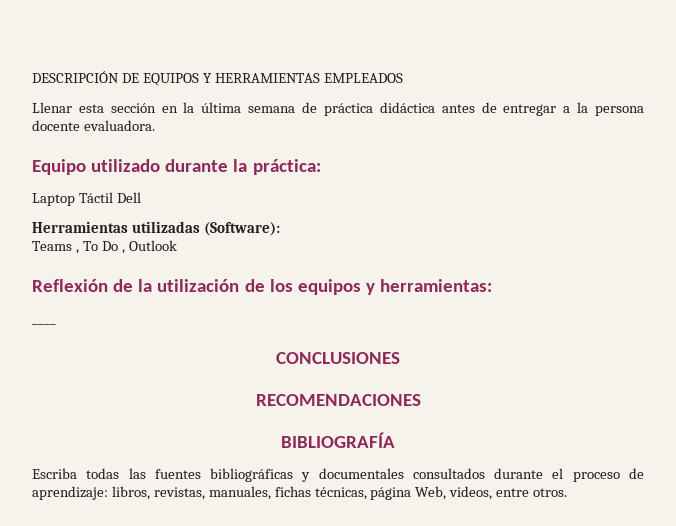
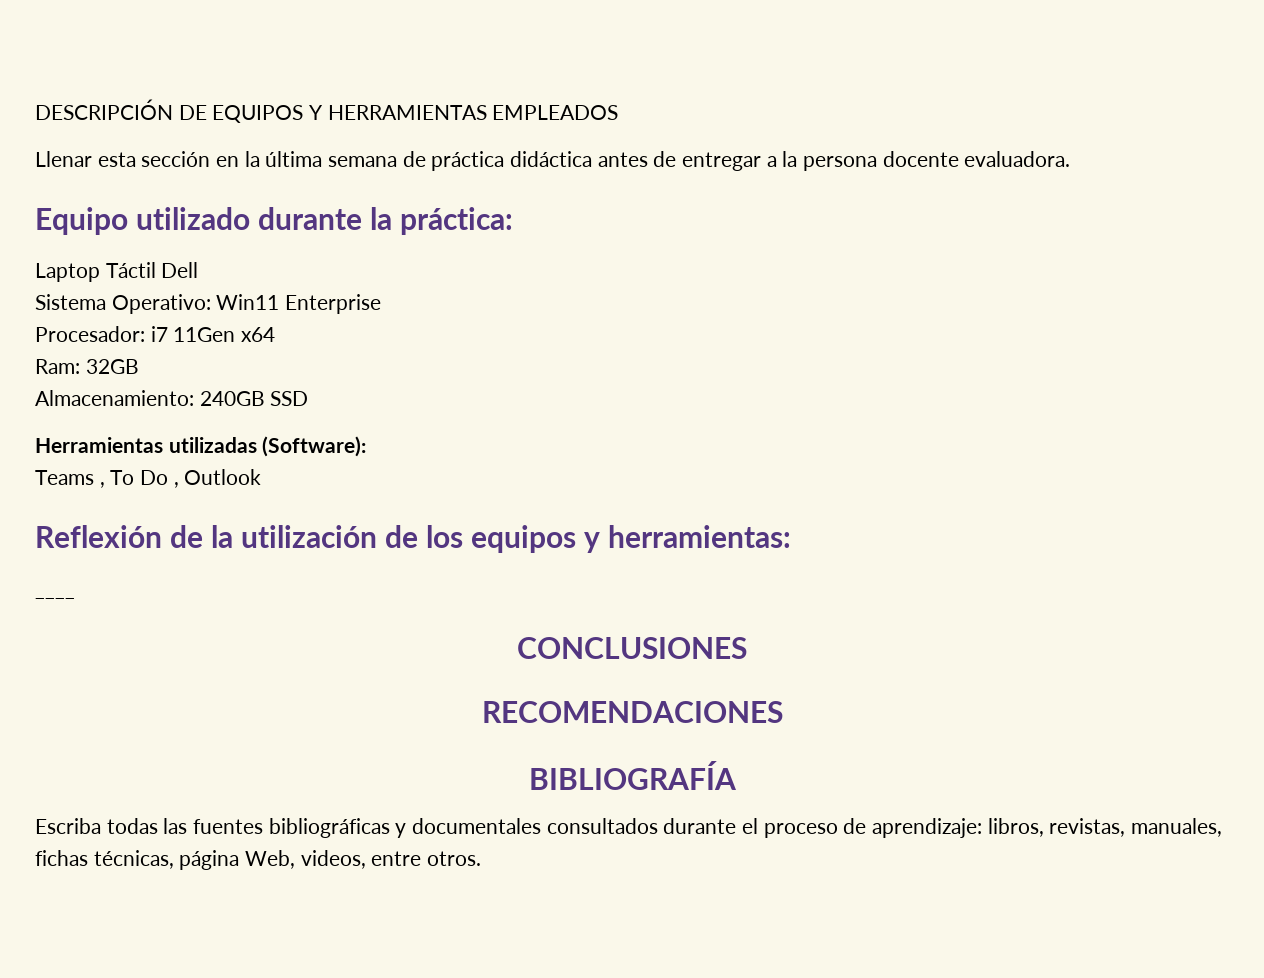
+ Sistema Operativo: Win11 Enterprise
+ Procesador: i7 11Gen x64
+ Ram: 32GB
+ Almacenamiento: 240GB SSD

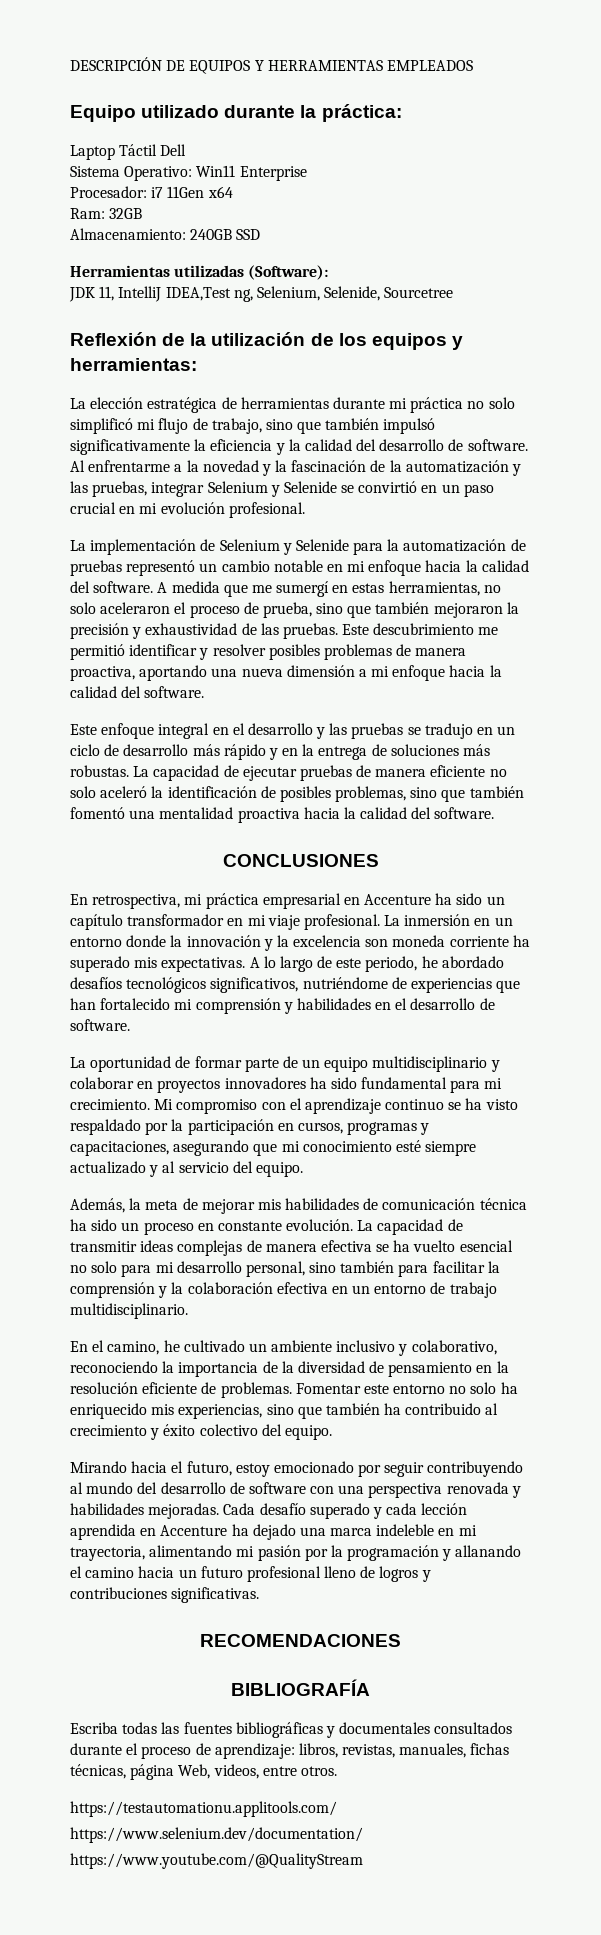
- Llenar esta sección en la última semana de práctica didáctica antes de entregar a la persona docente evaluadora.
- Teams , To Do , Outlook
+ JDK 11, IntelliJ IDEA,Test ng, Selenium, Selenide, Sourcetree
- ____
+ La elección estratégica de herramientas durante mi práctica no solo simplificó mi flujo de trabajo, sino que también impulsó significativamente la eficiencia y la calidad del desarrollo de software. Al enfrentarme a la novedad y la fascinación de la automatización y las pruebas, integrar Selenium y Selenide se convirtió en un paso crucial en mi evolución profesional.
+ La implementación de Selenium y Selenide para la automatización de pruebas representó un cambio notable en mi enfoque hacia la calidad del software. A medida que me sumergí en estas herramientas, no solo aceleraron el proceso de prueba, sino que también mejoraron la precisión y exhaustividad de las pruebas. Este descubrimiento me permitió identificar y resolver posibles problemas de manera proactiva, aportando una nueva dimensión a mi enfoque hacia la calidad del software.
+ Este enfoque integral en el desarrollo y las pruebas se tradujo en un ciclo de desarrollo más rápido y en la entrega de soluciones más robustas. La capacidad de ejecutar pruebas de manera eficiente no solo aceleró la identificación de posibles problemas, sino que también fomentó una mentalidad proactiva hacia la calidad del software.
  CONCLUSIONES
+ En retrospectiva, mi práctica empresarial en Accenture ha sido un capítulo transformador en mi viaje profesional. La inmersión en un entorno donde la innovación y la excelencia son moneda corriente ha superado mis expectativas. A lo largo de este periodo, he abordado desafíos tecnológicos significativos, nutriéndome de experiencias que han fortalecido mi comprensión y habilidades en el desarrollo de software.
+ La oportunidad de formar parte de un equipo multidisciplinario y colaborar en proyectos innovadores ha sido fundamental para mi crecimiento. Mi compromiso con el aprendizaje continuo se ha visto respaldado por la participación en cursos, programas y capacitaciones, asegurando que mi conocimiento esté siempre actualizado y al servicio del equipo.
+ Además, la meta de mejorar mis habilidades de comunicación técnica ha sido un proceso en constante evolución. La capacidad de transmitir ideas complejas de manera efectiva se ha vuelto esencial no solo para mi desarrollo personal, sino también para facilitar la comprensión y la colaboración efectiva en un entorno de trabajo multidisciplinario.
+ En el camino, he cultivado un ambiente inclusivo y colaborativo, reconociendo la importancia de la diversidad de pensamiento en la resolución eficiente de problemas. Fomentar este entorno no solo ha enriquecido mis experiencias, sino que también ha contribuido al crecimiento y éxito colectivo del equipo.
+ Mirando hacia el futuro, estoy emocionado por seguir contribuyendo al mundo del desarrollo de software con una perspectiva renovada y habilidades mejoradas. Cada desafío superado y cada lección aprendida en Accenture ha dejado una marca indeleble en mi trayectoria, alimentando mi pasión por la programación y allanando el camino hacia un futuro profesional lleno de logros y contribuciones significativas.
+ https://testautomationu.applitools.com/
+ https://www.selenium.dev/documentation/
+ https://www.youtube.com/@QualityStream

